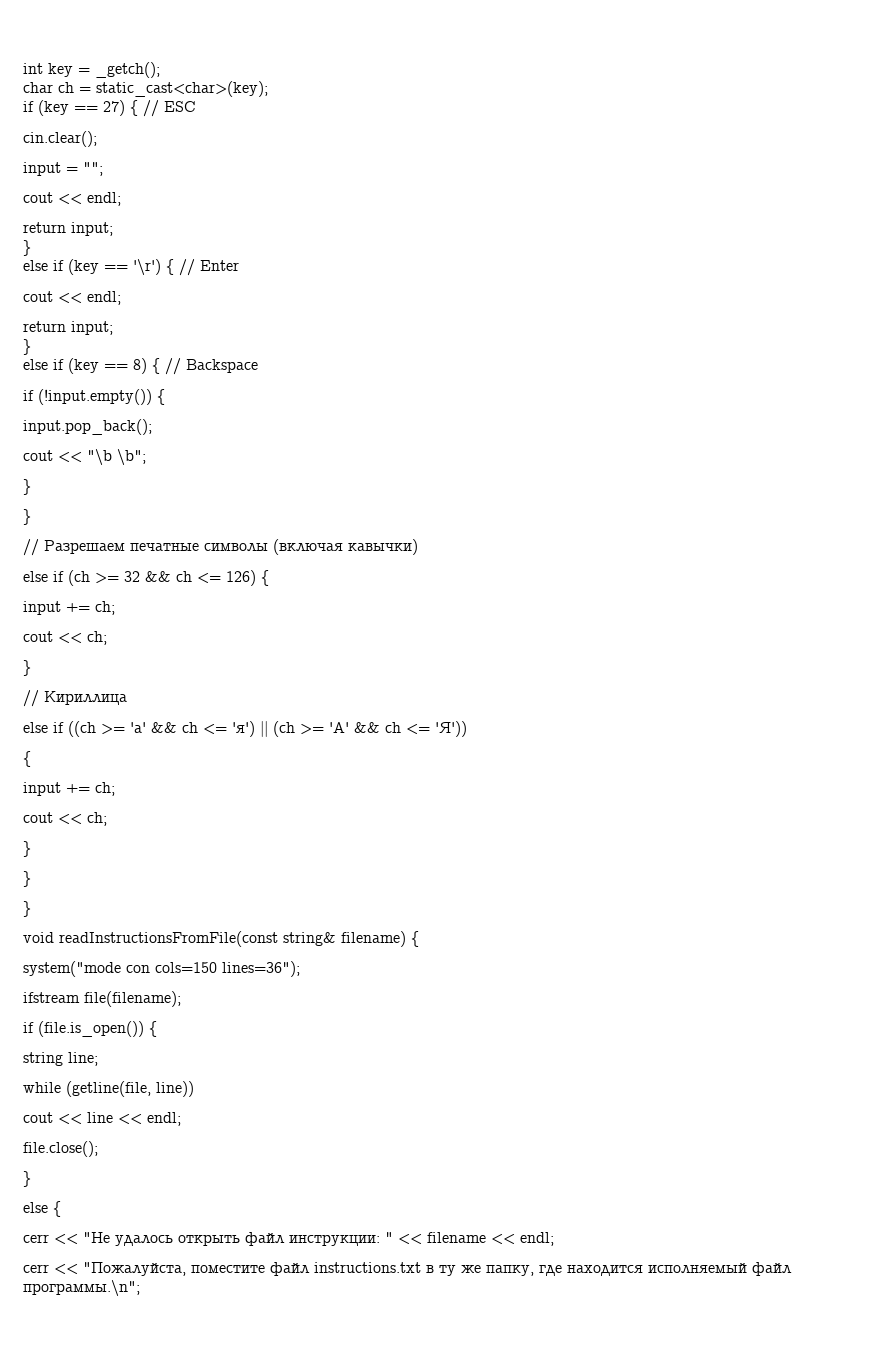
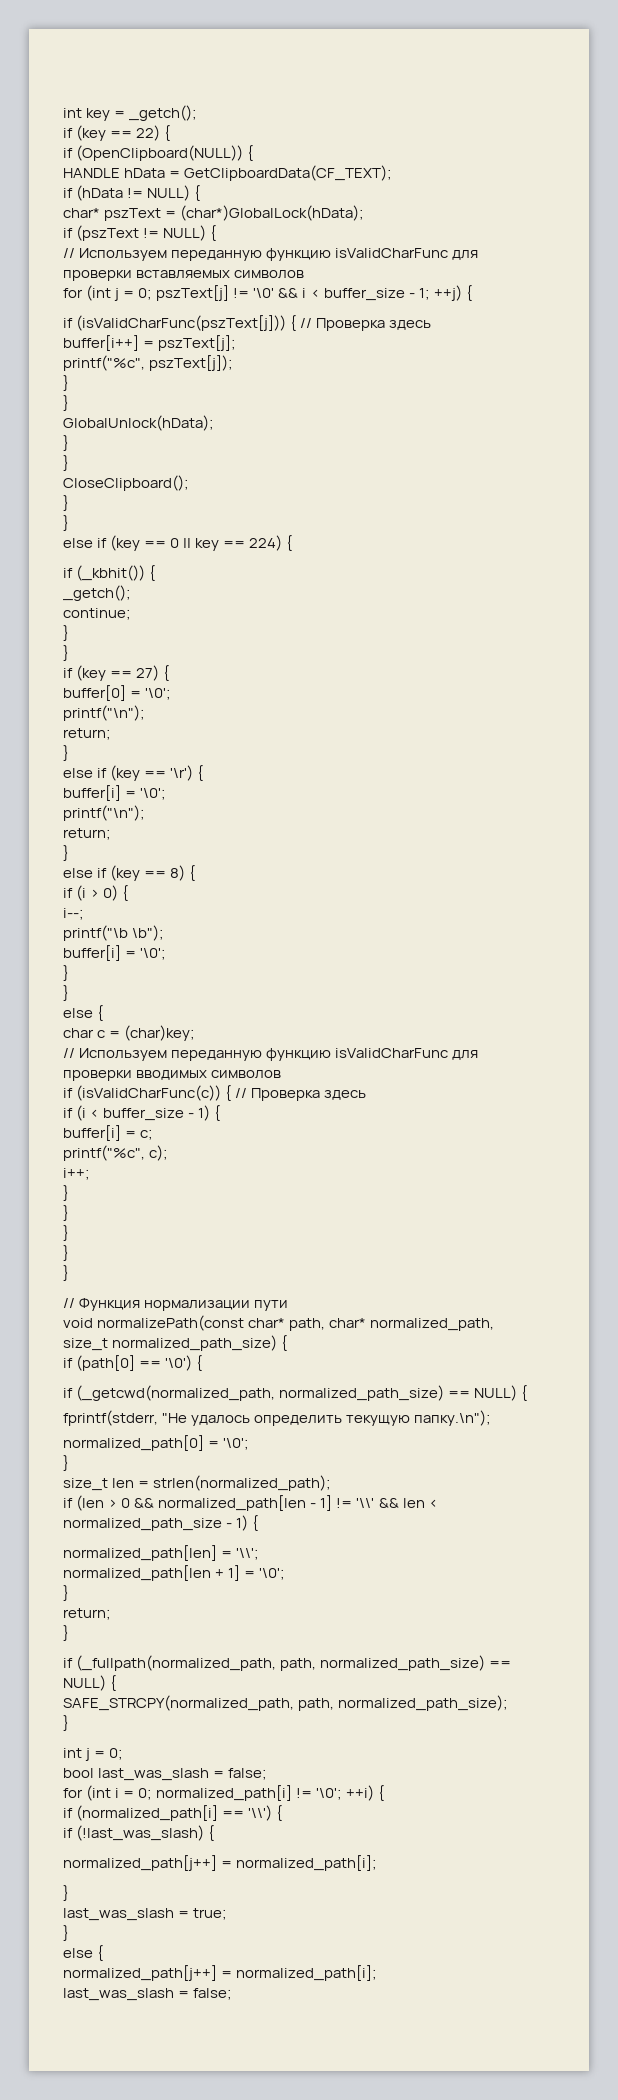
- char ch = static_cast<char>(key);
+ if (key == 22) {
+ if (OpenClipboard(NULL)) {
+ HANDLE hData = GetClipboardData(CF_TEXT);
+ if (hData != NULL) {
+ char* pszText = (char*)GlobalLock(hData);
+ if (pszText != NULL) {
+ // Используем переданную функцию isValidCharFunc для проверки вставляемых символов
+ for (int j = 0; pszText[j] != '\0' && i < buffer_size - 1; ++j) {
+ if (isValidCharFunc(pszText[j])) { // Проверка здесь
+ buffer[i++] = pszText[j];
+ printf("%c", pszText[j]);
+ }
+ }
+ GlobalUnlock(hData);
+ }
+ }
+ CloseClipboard();
+ }
+ }
+ else if (key == 0 || key == 224) {
+ if (_kbhit()) {
+ _getch();
+ continue;
+ }
+ }
- if (key == 27) { // ESC
- cin.clear();
- input = "";
- cout << endl;
- return input;
+ if (key == 27) {
+ buffer[0] = '\0';
+ printf("\n");
+ return;
- else if (key == '\r') { // Enter
- cout << endl;
- return input;
+ else if (key == '\r') {
+ buffer[i] = '\0';
+ printf("\n");
+ return;
- else if (key == 8) { // Backspace
- if (!input.empty()) {
- input.pop_back();
- cout << "\b \b";
+ else if (key == 8) {
+ if (i > 0) {
+ i--;
+ printf("\b \b");
+ buffer[i] = '\0';
  }
  }
- // Разрешаем печатные символы (включая кавычки)
- else if (ch >= 32 && ch <= 126) {
- input += ch;
- cout << ch;
- }
- // Кириллица
- else if ((ch >= 'а' && ch <= 'я') || (ch >= 'А' && ch <= 'Я'))
- {
- input += ch;
- cout << ch;
+ else {
+ char c = (char)key;
+ // Используем переданную функцию isValidCharFunc для проверки вводимых символов
+ if (isValidCharFunc(c)) { // Проверка здесь
+ if (i < buffer_size - 1) {
+ buffer[i] = c;
+ printf("%c", c);
+ i++;
  }
  }
  }
- void readInstructionsFromFile(const string& filename) {
- system("mode con cols=150 lines=36");
- ifstream file(filename);
- if (file.is_open()) {
- string line;
- while (getline(file, line))
- cout << line << endl;
- file.close();
+ }
+ }
+ // Функция нормализации пути
+ void normalizePath(const char* path, char* normalized_path, size_t normalized_path_size) {
+ if (path[0] == '\0') {
+ if (_getcwd(normalized_path, normalized_path_size) == NULL) {
+ fprintf(stderr, "Не удалось определить текущую папку.\n");
+ normalized_path[0] = '\0';
+ }
+ size_t len = strlen(normalized_path);
+ if (len > 0 && normalized_path[len - 1] != '\\' && len < normalized_path_size - 1) {
+ normalized_path[len] = '\\';
+ normalized_path[len + 1] = '\0';
+ }
+ return;
+ }
+ if (_fullpath(normalized_path, path, normalized_path_size) == NULL) {
+ SAFE_STRCPY(normalized_path, path, normalized_path_size);
+ }
+ int j = 0;
+ bool last_was_slash = false;
+ for (int i = 0; normalized_path[i] != '\0'; ++i) {
+ if (normalized_path[i] == '\\') {
+ if (!last_was_slash) {
+ normalized_path[j++] = normalized_path[i];
+ }
+ last_was_slash = true;
  }
  else {
- cerr << "Не удалось открыть файл инструкции: " << filename << endl;
- cerr << "Пожалуйста, поместите файл instructions.txt в ту же папку, где находится исполняемый файл программы.\n";
+ normalized_path[j++] = normalized_path[i];
+ last_was_slash = false;

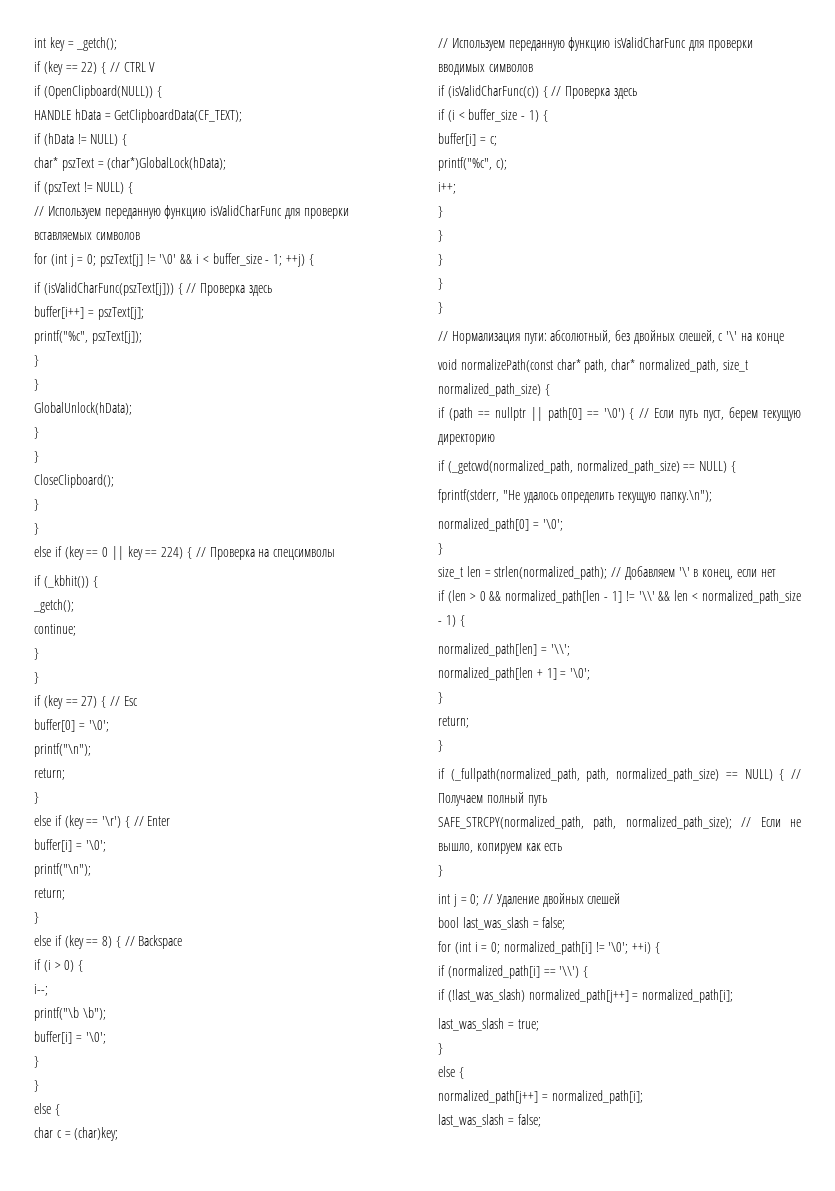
- if (key == 22) {
+ if (key == 22) { // CTRL V
- else if (key == 0 || key == 224) {
+ else if (key == 0 || key == 224) { // Проверка на спецсимволы
- if (key == 27) {
+ if (key == 27) { // Esc
- else if (key == '\r') {
+ else if (key == '\r') { // Enter
- else if (key == 8) {
+ else if (key == 8) { // Backspace
- // Функция нормализации пути
+ // Нормализация пути: абсолютный, без двойных слешей, с '\' на конце
- if (path[0] == '\0') {
+ if (path == nullptr || path[0] == '\0') { // Если путь пуст, берем текущую директорию
- size_t len = strlen(normalized_path);
+ size_t len = strlen(normalized_path); // Добавляем '\' в конец, если нет
- if (_fullpath(normalized_path, path, normalized_path_size) == NULL) {
+ if (_fullpath(normalized_path, path, normalized_path_size) == NULL) { // Получаем полный путь
- SAFE_STRCPY(normalized_path, path, normalized_path_size);
+ SAFE_STRCPY(normalized_path, path, normalized_path_size); // Если не вышло, копируем как есть
- int j = 0;
+ int j = 0; // Удаление двойных слешей
- if (!last_was_slash) {
- normalized_path[j++] = normalized_path[i];
- }
+ if (!last_was_slash) normalized_path[j++] = normalized_path[i];

